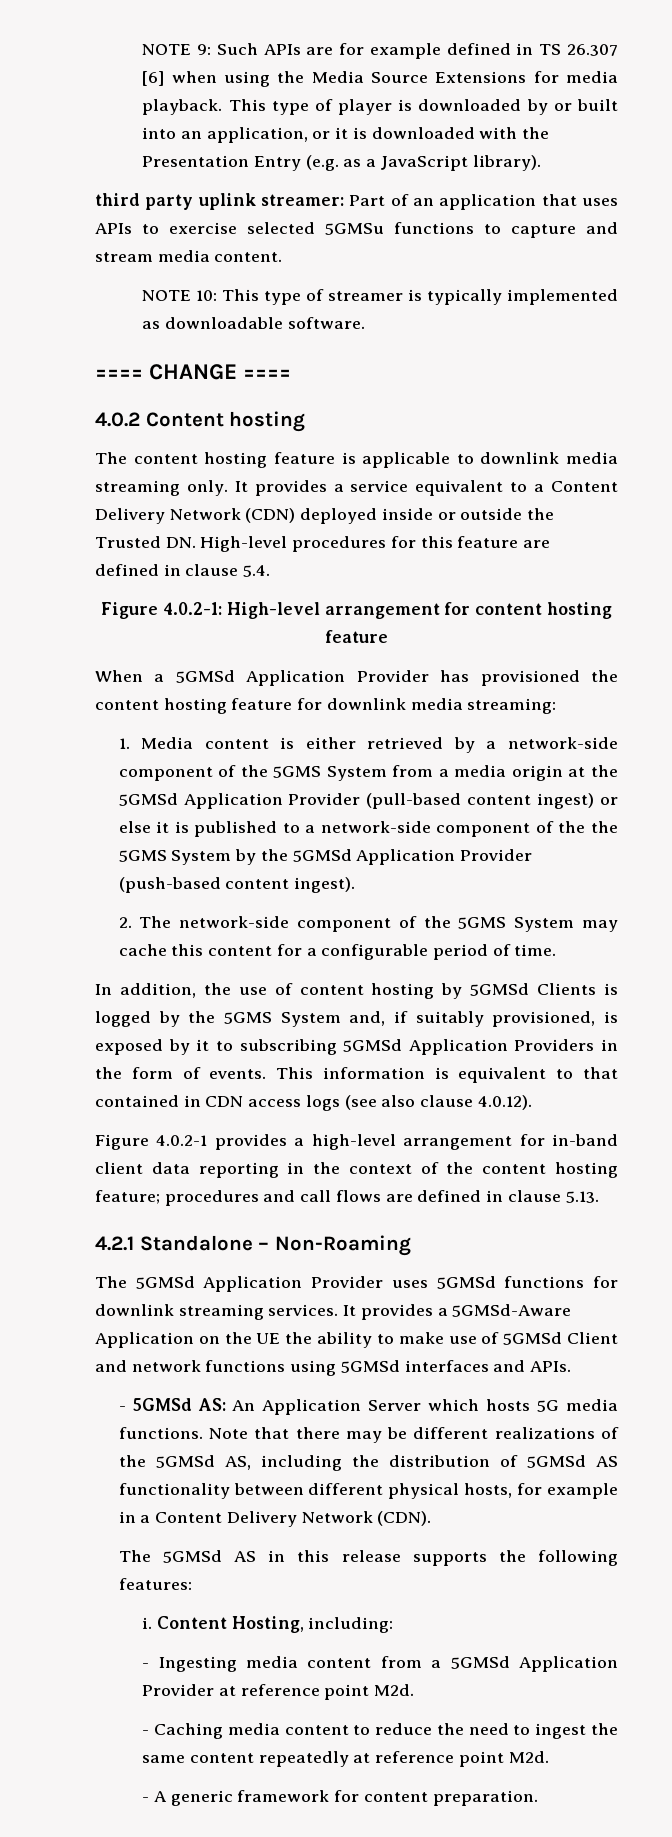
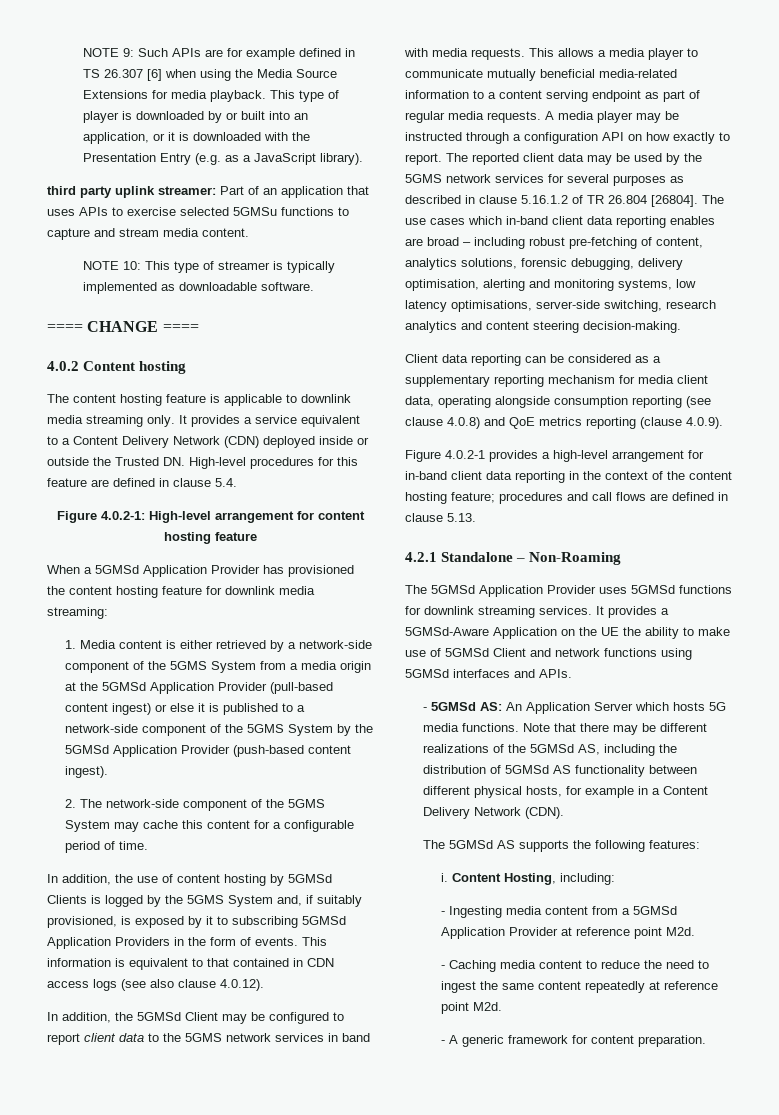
- 1. Media content is either retrieved by a network-side component of the 5GMS System from a media origin at the 5GMSd Application Provider (pull-based content ingest) or else it is published to a network-side component of the the 5GMS System by the 5GMSd Application Provider (push-based content ingest).
+ 1. Media content is either retrieved by a network-side component of the 5GMS System from a media origin at the 5GMSd Application Provider (pull-based content ingest) or else it is published to a network-side component of the 5GMS System by the 5GMSd Application Provider (push-based content ingest).
+ In addition, the 5GMSd Client may be configured to report client data to the 5GMS network services in band with media requests. This allows a media player to communicate mutually beneficial media-related information to a content serving endpoint as part of regular media requests. A media player may be instructed through a configuration API on how exactly to report. The reported client data may be used by the 5GMS network services for several purposes as described in clause 5.16.1.2 of TR 26.804 [26804]. The use cases which in-band client data reporting enables are broad – including robust pre-fetching of content, analytics solutions, forensic debugging, delivery optimisation, alerting and monitoring systems, low latency optimisations, server-side switching, research analytics and content steering decision-making.
+ Client data reporting can be considered as a supplementary reporting mechanism for media client data, operating alongside consumption reporting (see clause 4.0.8) and QoE metrics reporting (clause 4.0.9).
- The 5GMSd AS in this release supports the following features:
+ The 5GMSd AS supports the following features:

